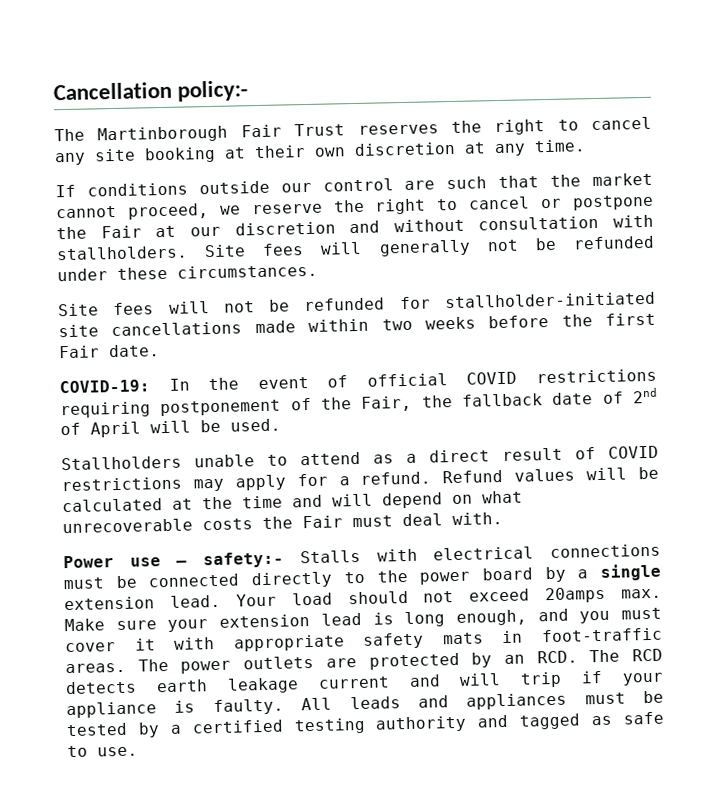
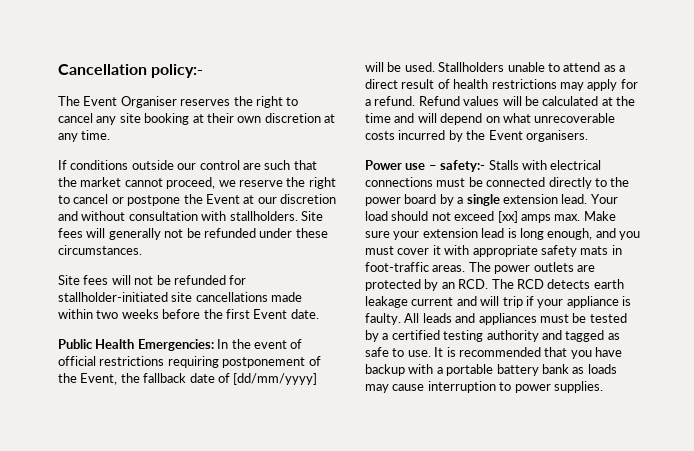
- The Martinborough Fair Trust reserves the right to cancel any site booking at their own discretion at any time.
+ The Event Organiser reserves the right to cancel any site booking at their own discretion at any time.
- If conditions outside our control are such that the market cannot proceed, we reserve the right to cancel or postpone the Fair at our discretion and without consultation with stallholders.
+ If conditions outside our control are such that the market cannot proceed, we reserve the right to cancel or postpone the Event at our discretion and without consultation with stallholders.
- Site fees will not be refunded for stallholder-initiated site cancellations made within two weeks before the first Fair date.
+ Site fees will not be refunded for stallholder-initiated site cancellations made within two weeks before the first Event date.
- COVID-19: In the event of official COVID restrictions requiring postponement of the Fair, the fallback date of 2nd of April will be used.
- Stallholders unable to attend as a direct result of COVID restrictions may apply for a refund.
+ Public Health Emergencies: In the event of official restrictions requiring postponement of the Event, the fallback date of [dd/mm/yyyy] will be used. Stallholders unable to attend as a direct result of health restrictions may apply for a refund.
- Refund values will be calculated at the time and will depend on what unrecoverable costs the Fair must deal with.
+ Refund values will be calculated at the time and will depend on what unrecoverable costs incurred by the Event organisers.
- Your load should not exceed 20amps max. Make sure your extension lead is long enough, and you must cover it with appropriate safety mats in foot-traffic areas.
+ Your load should not exceed [xx] amps max. Make sure your extension lead is long enough, and you must cover it with appropriate safety mats in foot-traffic areas.
+ It is recommended that you have backup with a portable battery bank as loads may cause interruption to power supplies.

